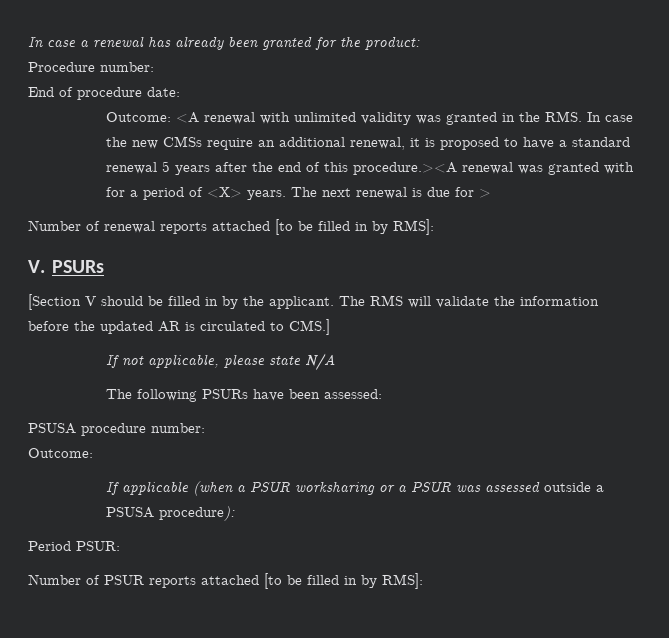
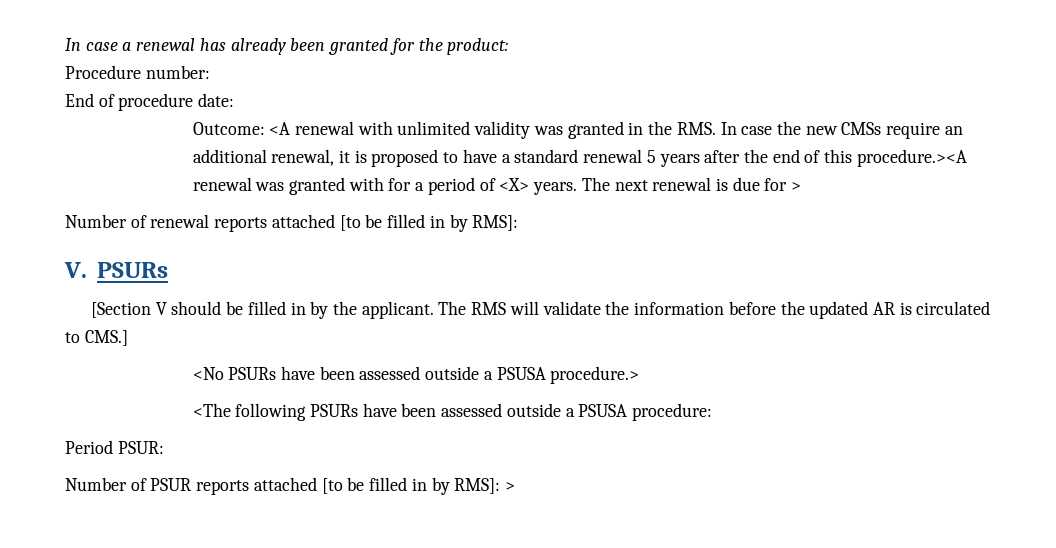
- If not applicable, please state N/A
- The following PSURs have been assessed:
- PSUSA procedure number:
- Outcome:
- If applicable (when a PSUR worksharing or a PSUR was assessed outside a PSUSA procedure):
+ <No PSURs have been assessed outside a PSUSA procedure.>
+ <The following PSURs have been assessed outside a PSUSA procedure:
- Number of PSUR reports attached [to be filled in by RMS]:
+ Number of PSUR reports attached [to be filled in by RMS]: >

